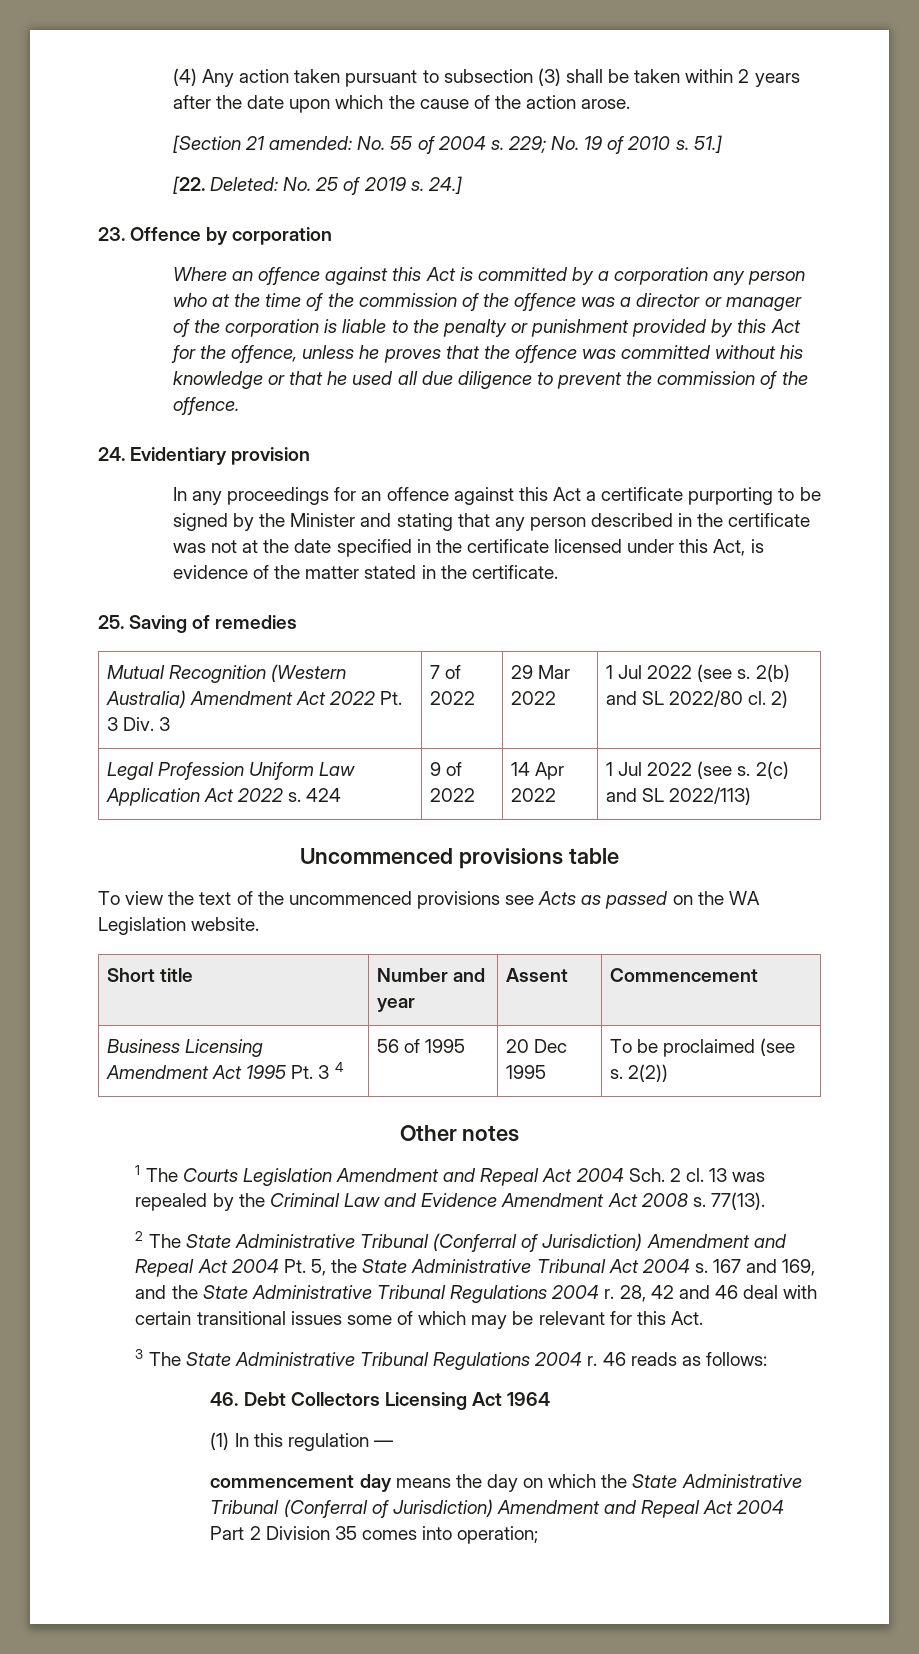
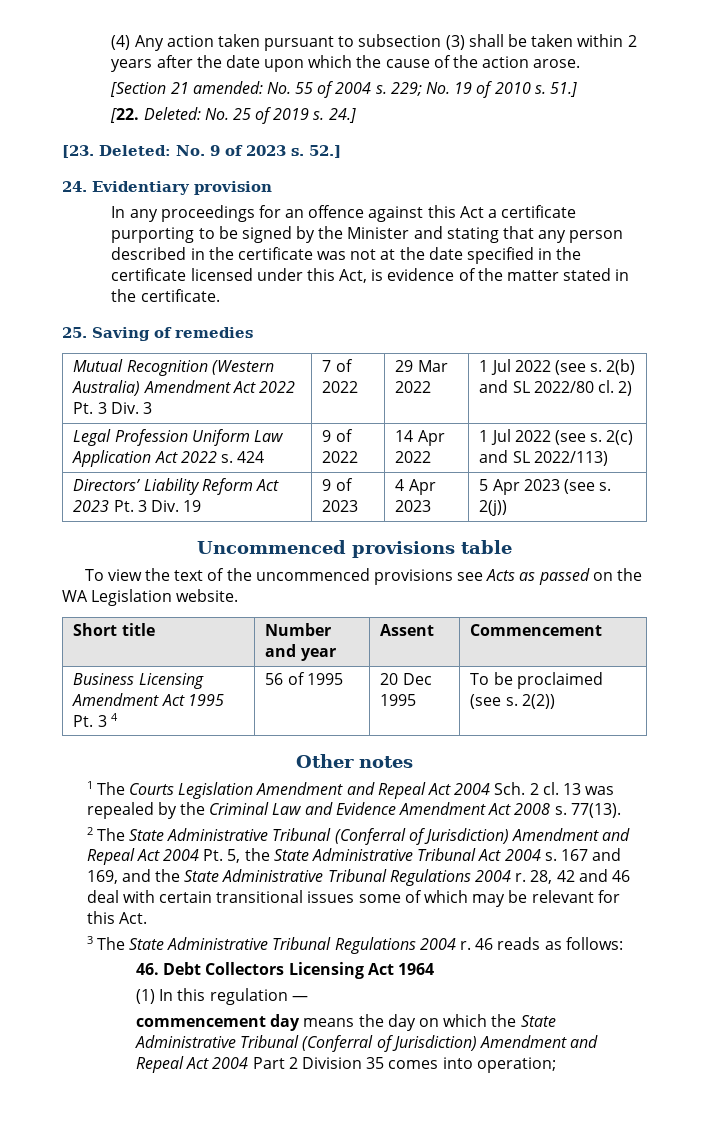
- 23. Offence by corporation
- Where an offence against this Act is committed by a corporation any person who at the time of the commission of the offence was a director or manager of the corporation is liable to the penalty or punishment provided by this Act for the offence, unless he proves that the offence was committed without his knowledge or that he used all due diligence to prevent the commission of the offence.
+ [23. Deleted: No. 9 of 2023 s. 52.]
+ Directors’ Liability Reform Act 2023 Pt. 3 Div. 19 | 9 of 2023 | 4 Apr 2023 | 5 Apr 2023 (see s. 2(j))

